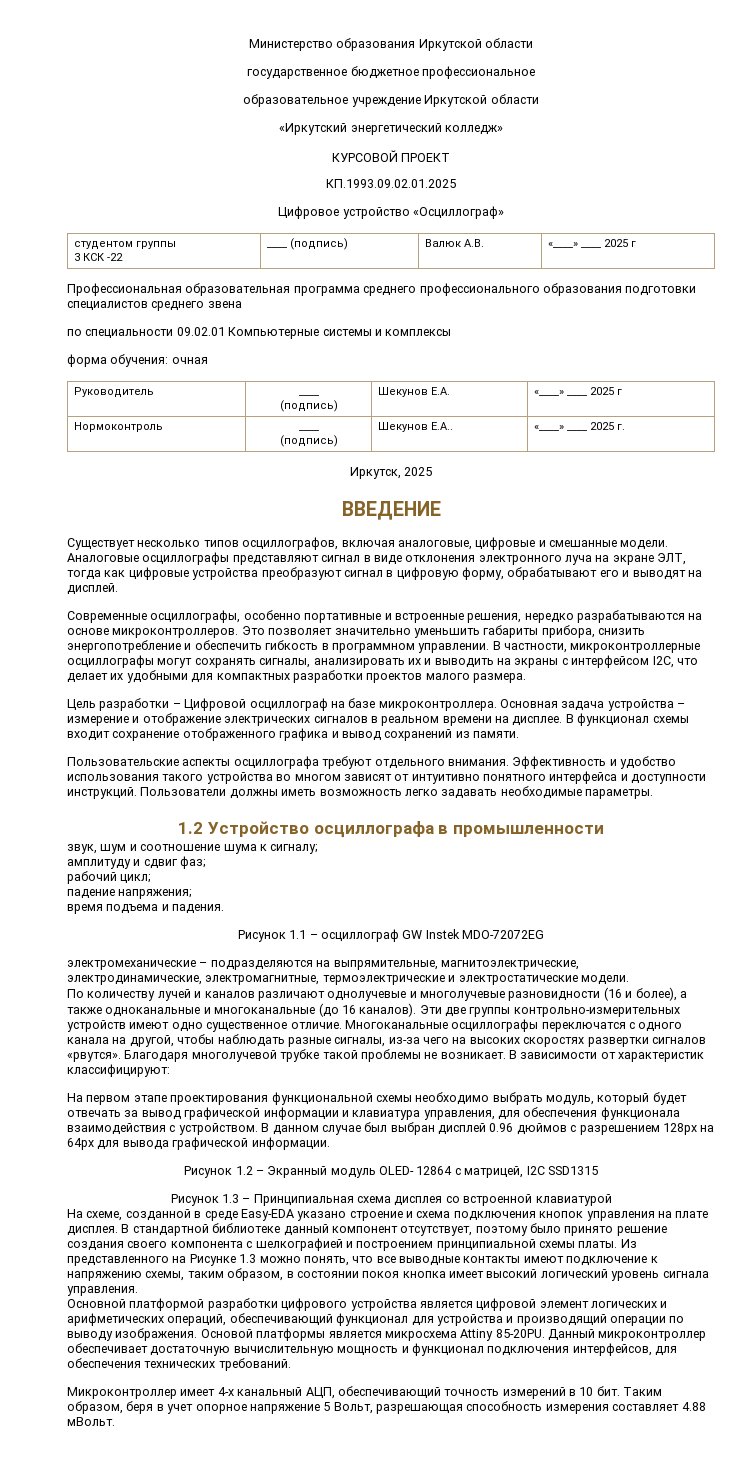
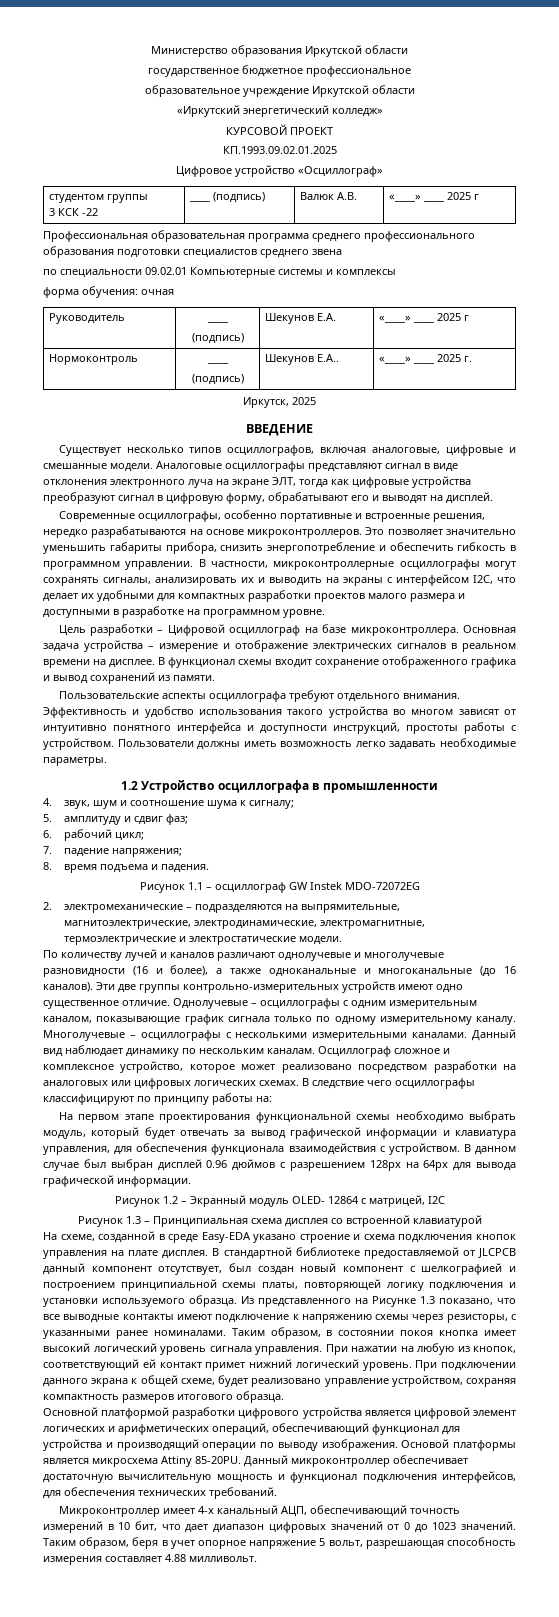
- В частности, микроконтроллерные осциллографы могут сохранять сигналы, анализировать их и выводить на экраны с интерфейсом I2C, что делает их удобными для компактных разработки проектов малого размера.
+ В частности, микроконтроллерные осциллографы могут сохранять сигналы, анализировать их и выводить на экраны с интерфейсом I2C, что делает их удобными для компактных разработки проектов малого размера и доступными в разработке на программном уровне.
- Эффективность и удобство использования такого устройства во многом зависят от интуитивно понятного интерфейса и доступности инструкций.
+ Эффективность и удобство использования такого устройства во многом зависят от интуитивно понятного интерфейса и доступности инструкций, простоты работы с устройством.
- звук, шум и соотношение шума к сигналу;
+ 4. звук, шум и соотношение шума к сигналу;
- амплитуду и сдвиг фаз;
+ 5. амплитуду и сдвиг фаз;
- рабочий цикл;
+ 6. рабочий цикл;
- падение напряжения;
+ 7. падение напряжения;
- время подъема и падения.
+ 8. время подъема и падения.
- электромеханические – подразделяются на выпрямительные, магнитоэлектрические, электродинамические, электромагнитные, термоэлектрические и электростатические модели.
+ 2. электромеханические – подразделяются на выпрямительные, магнитоэлектрические, электродинамические, электромагнитные, термоэлектрические и электростатические модели.
- Многоканальные осциллографы переключатся с одного канала на другой, чтобы наблюдать разные сигналы, из-за чего на высоких скоростях развертки сигналов «рвутся». Благодаря многолучевой трубке такой проблемы не возникает. В зависимости от характеристик классифицируют:
+ Однолучевые – осциллографы с одним измерительным каналом, показывающие график сигнала только по одному измерительному каналу. Многолучевые – осциллографы с несколькими измерительными каналами. Данный вид наблюдает динамику по нескольким каналам. Осциллограф сложное и комплексное устройство, которое может реализовано посредством разработки на аналоговых или цифровых логических схемах. В следствие чего осциллографы классифицируют по принципу работы на:
- Рисунок 1.2 – Экранный модуль OLED- 12864 с матрицей, I2C SSD1315
+ Рисунок 1.2 – Экранный модуль OLED- 12864 с матрицей, I2C
- В стандартной библиотеке данный компонент отсутствует, поэтому было принято решение создания своего компонента с шелкографией и построением принципиальной схемы платы.
+ В стандартной библиотеке предоставляемой от JLCPCB данный компонент отсутствует, был создан новый компонент с шелкографией и построением принципиальной схемы платы, повторяющей логику подключения и установки используемого образца.
- Из представленного на Рисунке 1.3 можно понять, что все выводные контакты имеют подключение к напряжению схемы, таким образом, в состоянии покоя кнопка имеет высокий логический уровень сигнала управления.
+ Из представленного на Рисунке 1.3 показано, что все выводные контакты имеют подключение к напряжению схемы через резисторы, с указанными ранее номиналами. Таким образом, в состоянии покоя кнопка имеет высокий логический уровень сигнала управления. При нажатии на любую из кнопок, соответствующий ей контакт примет нижний логический уровень. При подключении данного экрана к общей схеме, будет реализовано управление устройством, сохраняя компактность размеров итогового образца.
- Микроконтроллер имеет 4-х канальный АЦП, обеспечивающий точность измерений в 10 бит.
+ Микроконтроллер имеет 4-х канальный АЦП, обеспечивающий точность измерений в 10 бит, что дает диапазон цифровых значений от 0 до 1023 значений.
- Таким образом, беря в учет опорное напряжение 5 Вольт, разрешающая способность измерения составляет 4.88 мВольт.
+ Таким образом, беря в учет опорное напряжение 5 вольт, разрешающая способность измерения составляет 4.88 милливольт.

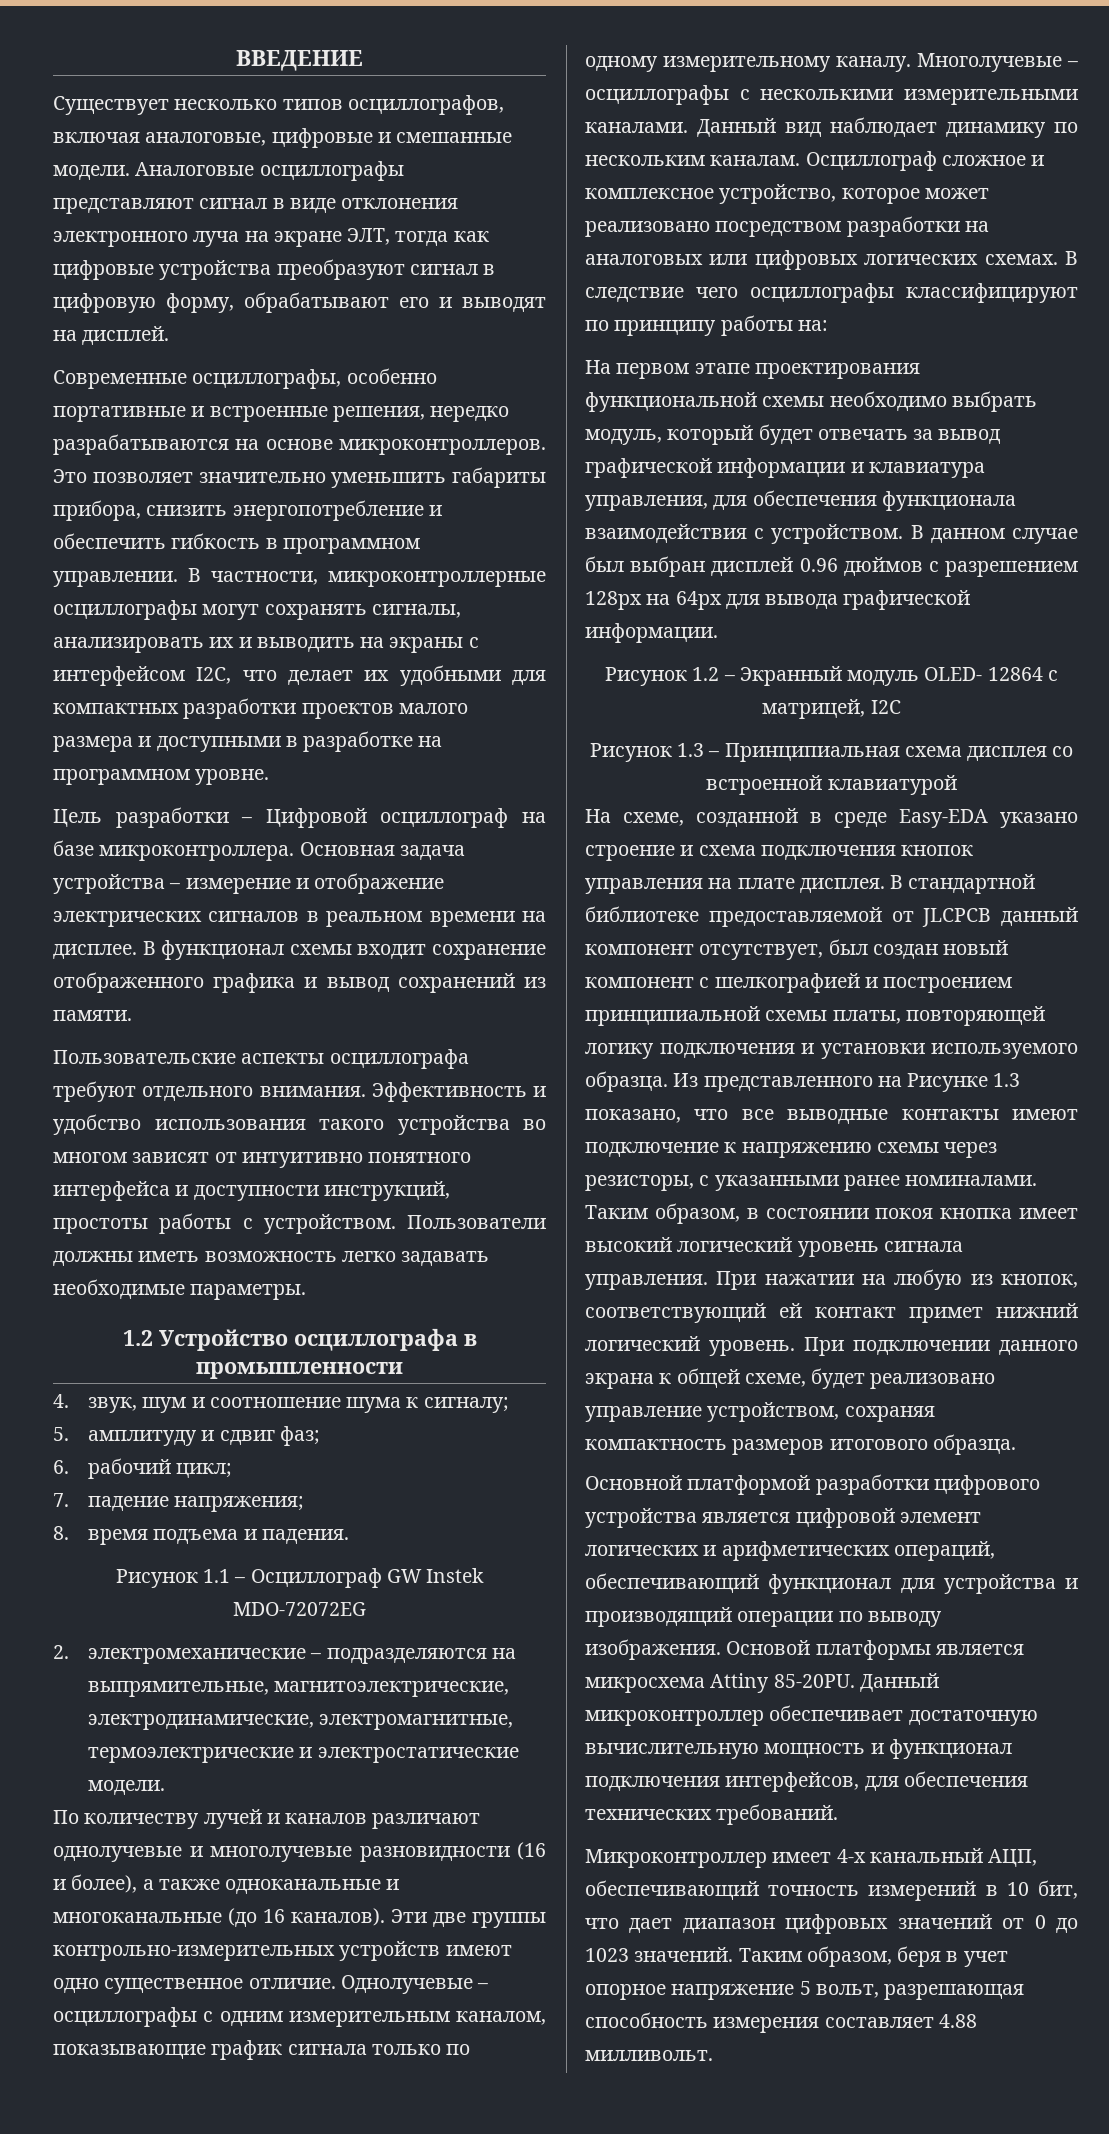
- Министерство образования Иркутской области
- государственное бюджетное профессиональное
- образовательное учреждение Иркутской области
- «Иркутский энергетический колледж»
- КУРСОВОЙ ПРОЕКТ
- КП.1993.09.02.01.2025
- Цифровое устройство «Осциллограф»
- студентом группы
- 3 КСК -22 | ____ (подпись) | Валюк А.В. | «____» ____ 2025 г
- Профессиональная образовательная программа среднего профессионального образования подготовки специалистов среднего звена
- по специальности 09.02.01 Компьютерные системы и комплексы
- форма обучения: очная
- Руководитель | ____
- (подпись) | Шекунов Е.А. | «____» ____ 2025 г
- Нормоконтроль | ____
- (подпись) | Шекунов Е.А.. | «____» ____ 2025 г.
- Иркутск, 2025
- Рисунок 1.1 – осциллограф GW Instek MDO-72072EG
+ Рисунок 1.1 – Осциллограф GW Instek MDO-72072EG

